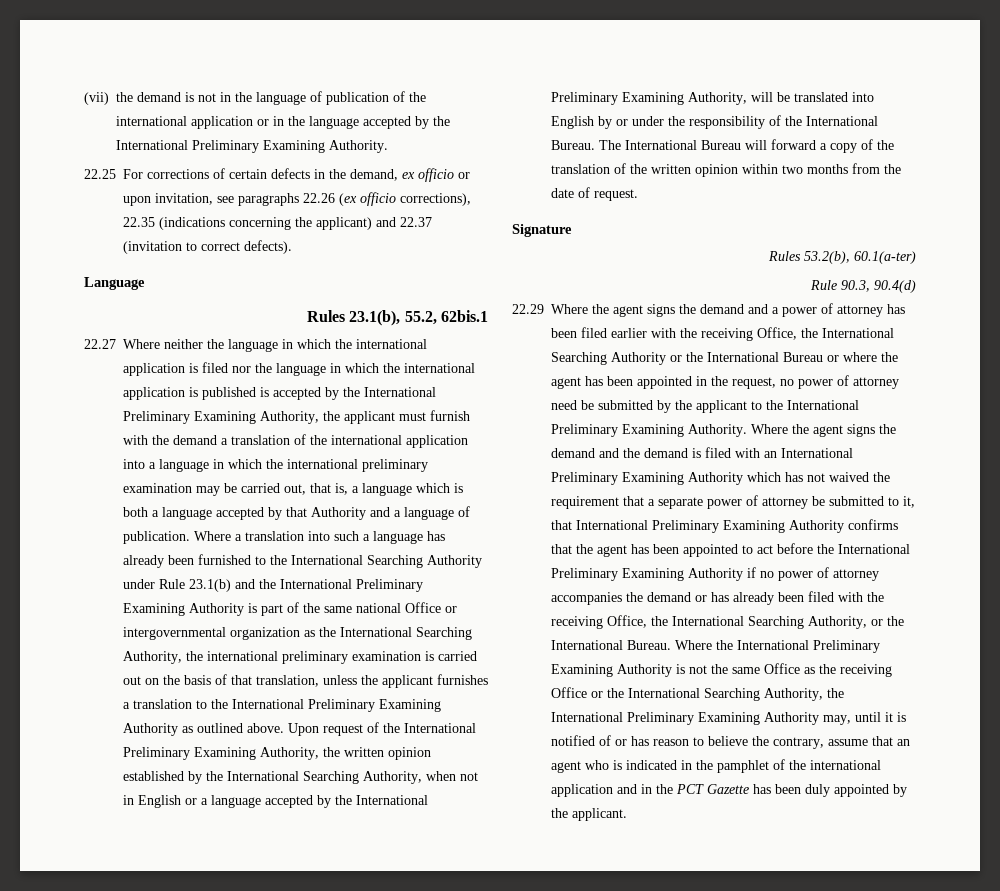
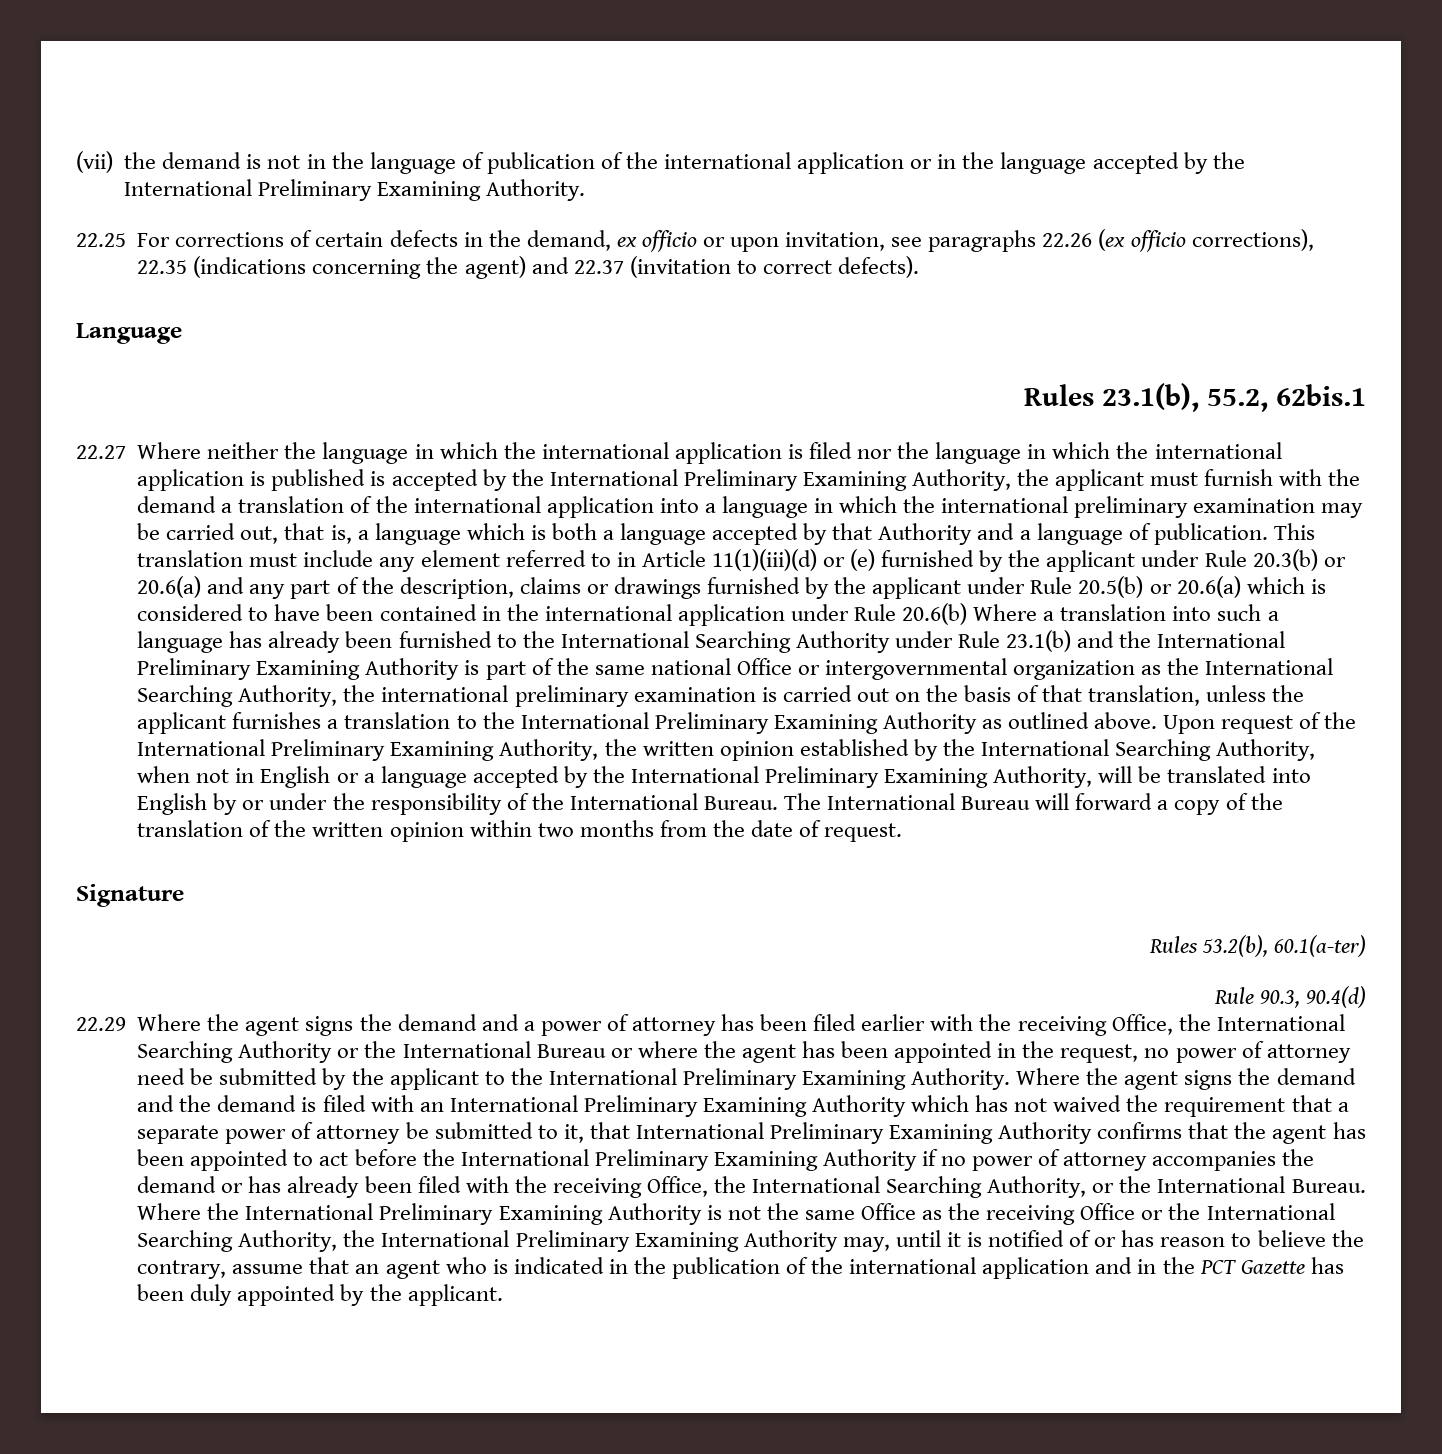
- 22.25 For corrections of certain defects in the demand, ex officio or upon invitation, see paragraphs 22.26 (ex officio corrections), 22.35 (indications concerning the applicant) and 22.37 (invitation to correct defects).
+ 22.25 For corrections of certain defects in the demand, ex officio or upon invitation, see paragraphs 22.26 (ex officio corrections), 22.35 (indications concerning the agent) and 22.37 (invitation to correct defects).
- Where a translation into such a language has already been furnished to the International Searching Authority under Rule 23.1(b) and the International Preliminary Examining Authority is part of the same national Office or intergovernmental organization as the International Searching Authority, the international preliminary examination is carried out on the basis of that translation, unless the applicant furnishes a translation to the International Preliminary Examining Authority as outlined above.
+ This translation must include any element referred to in Article 11(1)(iii)(d) or (e) furnished by the applicant under Rule 20.3(b) or 20.6(a) and any part of the description, claims or drawings furnished by the applicant under Rule 20.5(b) or 20.6(a) which is considered to have been contained in the international application under Rule 20.6(b) Where a translation into such a language has already been furnished to the International Searching Authority under Rule 23.1(b) and the International Preliminary Examining Authority is part of the same national Office or intergovernmental organization as the International Searching Authority, the international preliminary examination is carried out on the basis of that translation, unless the applicant furnishes a translation to the International Preliminary Examining Authority as outlined above.
- Where the International Preliminary Examining Authority is not the same Office as the receiving Office or the International Searching Authority, the International Preliminary Examining Authority may, until it is notified of or has reason to believe the contrary, assume that an agent who is indicated in the pamphlet of the international application and in the PCT Gazette has been duly appointed by the applicant.
+ Where the International Preliminary Examining Authority is not the same Office as the receiving Office or the International Searching Authority, the International Preliminary Examining Authority may, until it is notified of or has reason to believe the contrary, assume that an agent who is indicated in the publication of the international application and in the PCT Gazette has been duly appointed by the applicant.

